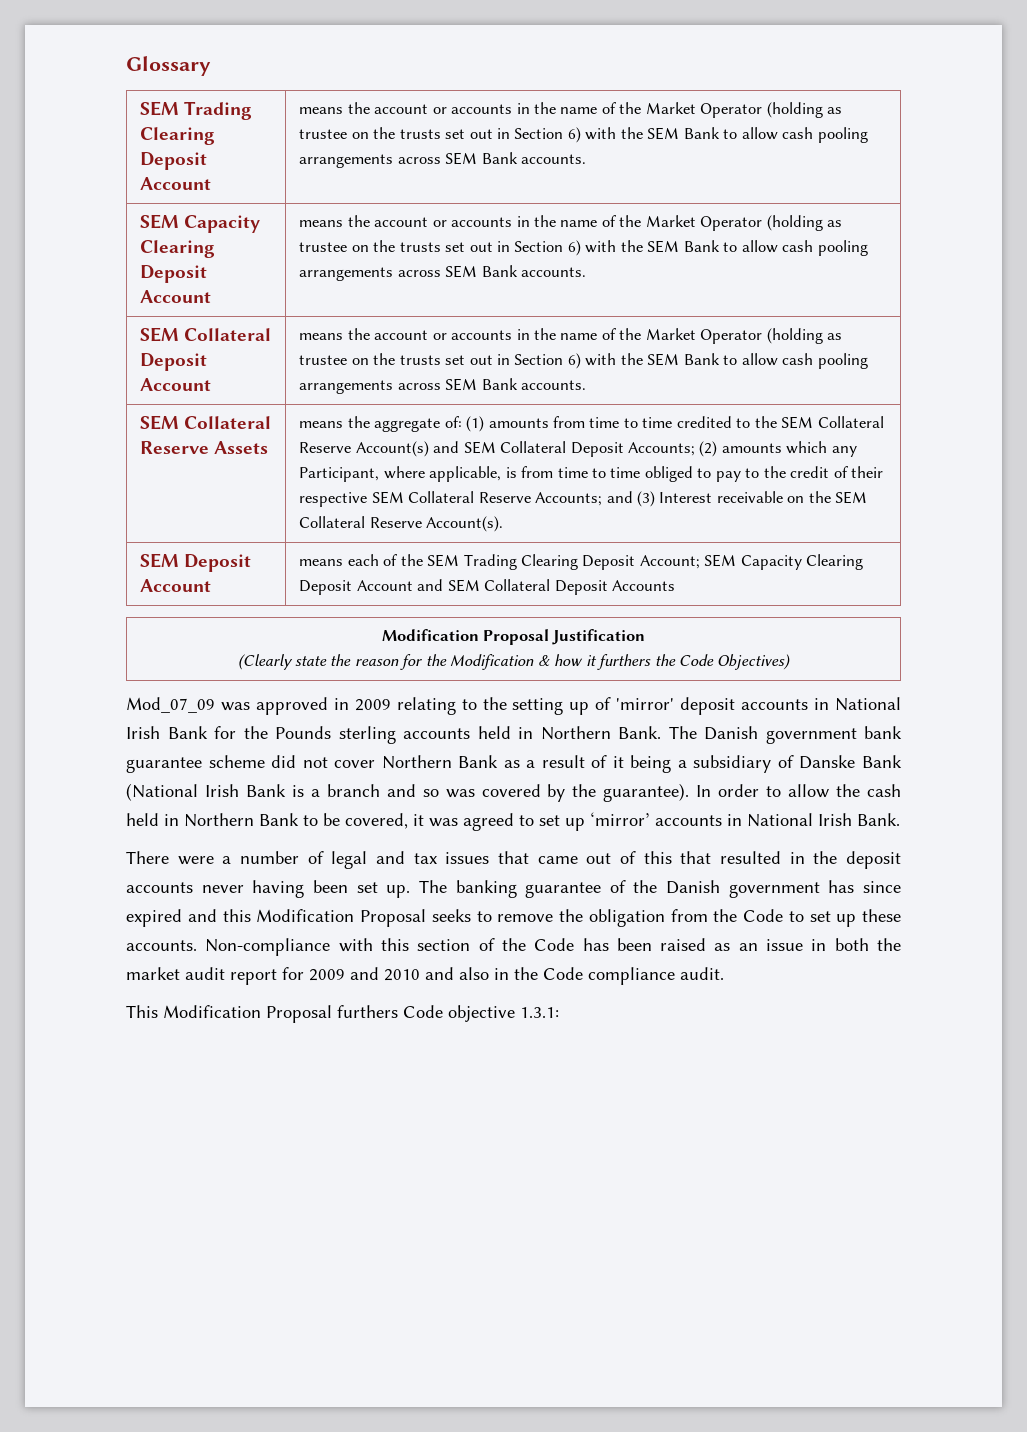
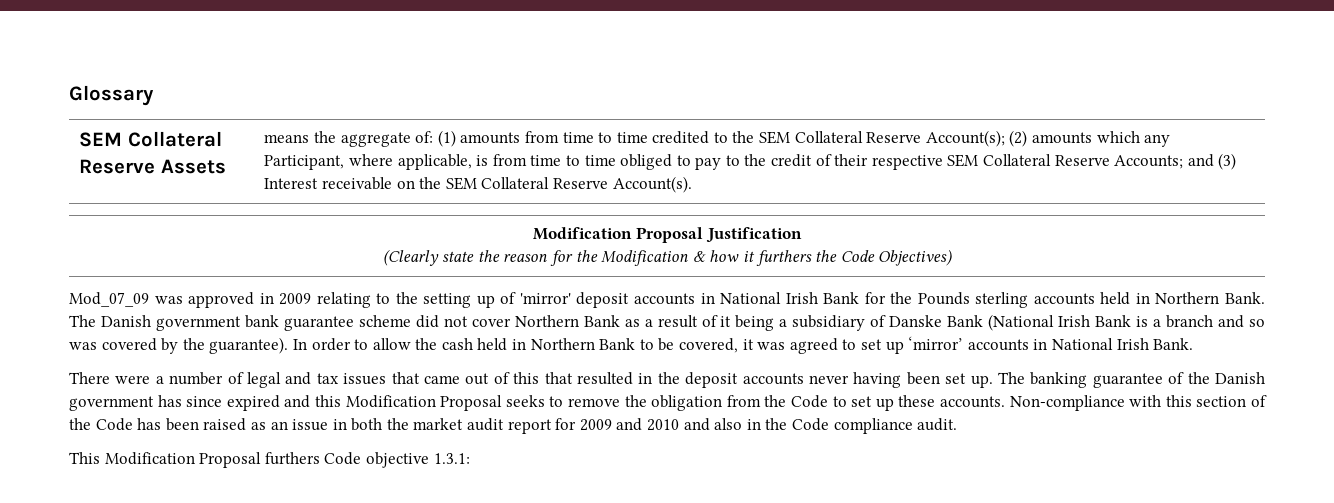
- SEM Trading Clearing Deposit Account | means the account or accounts in the name of the Market Operator (holding as trustee on the trusts set out in Section 6) with the SEM Bank to allow cash pooling arrangements across SEM Bank accounts.
- SEM Capacity Clearing Deposit Account | means the account or accounts in the name of the Market Operator (holding as trustee on the trusts set out in Section 6) with the SEM Bank to allow cash pooling arrangements across SEM Bank accounts.
- SEM Collateral Deposit Account | means the account or accounts in the name of the Market Operator (holding as trustee on the trusts set out in Section 6) with the SEM Bank to allow cash pooling arrangements across SEM Bank accounts.
- means the aggregate of: (1) amounts from time to time credited to the SEM Collateral Reserve Account(s) and SEM Collateral Deposit Accounts; (2) amounts which any Participant, where applicable, is from time to time obliged to pay to the credit of their respective SEM Collateral Reserve Accounts; and (3) Interest receivable on the SEM Collateral Reserve Account(s).
+ means the aggregate of: (1) amounts from time to time credited to the SEM Collateral Reserve Account(s); (2) amounts which any Participant, where applicable, is from time to time obliged to pay to the credit of their respective SEM Collateral Reserve Accounts; and (3) Interest receivable on the SEM Collateral Reserve Account(s).
- SEM Deposit Account | means each of the SEM Trading Clearing Deposit Account; SEM Capacity Clearing Deposit Account and SEM Collateral Deposit Accounts

